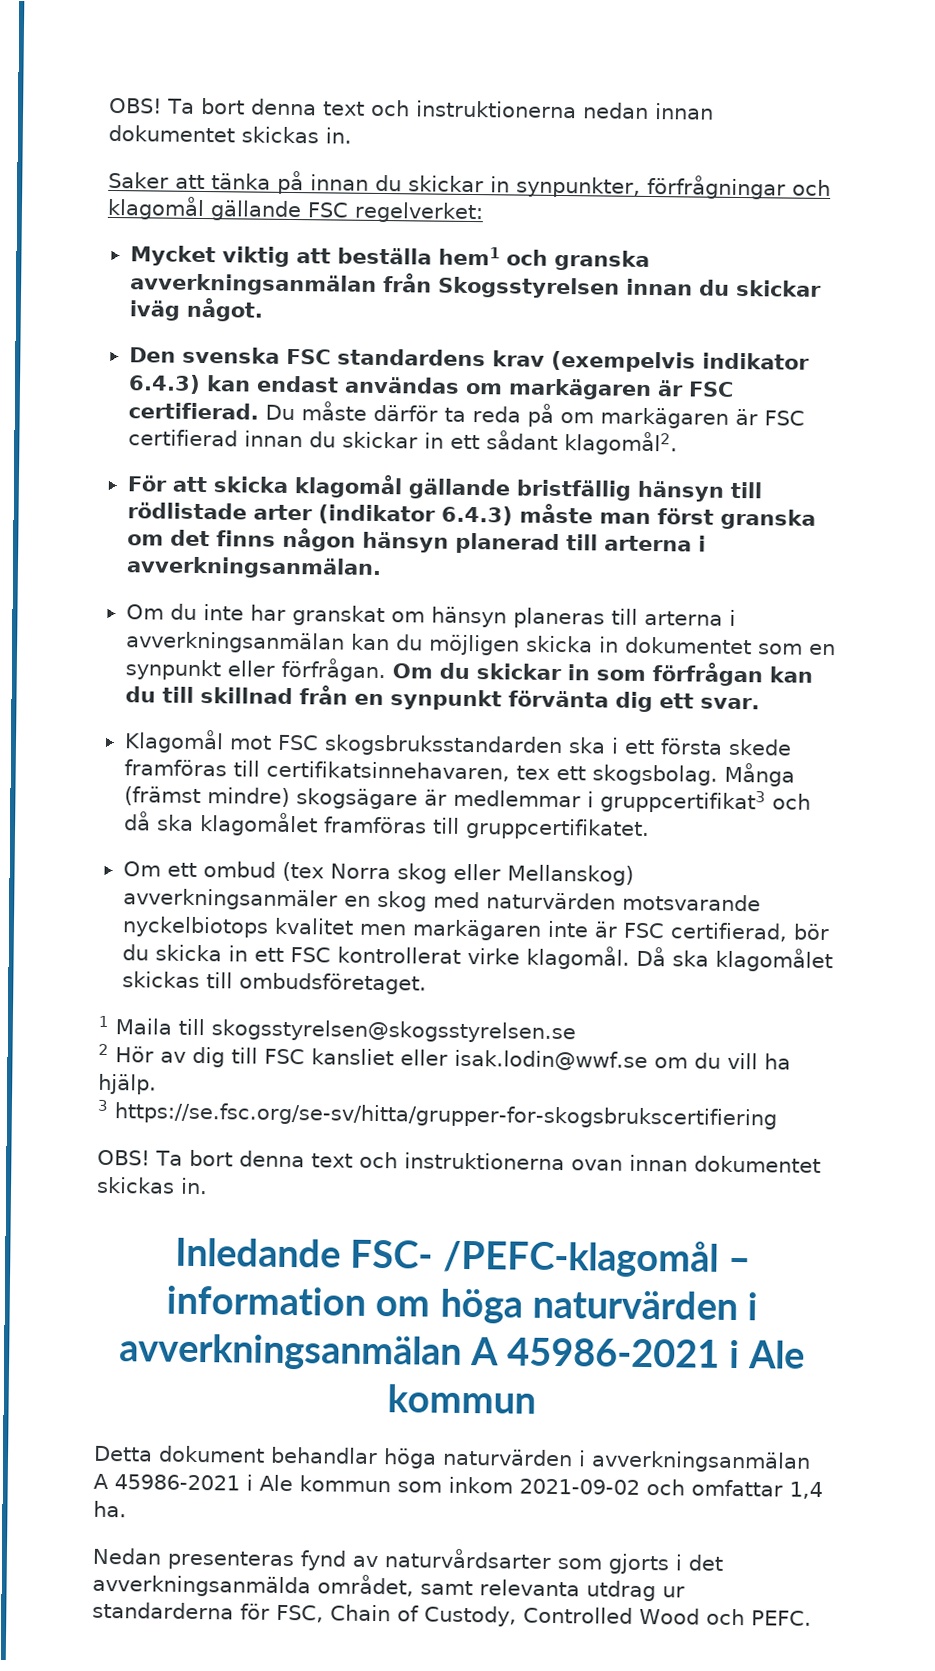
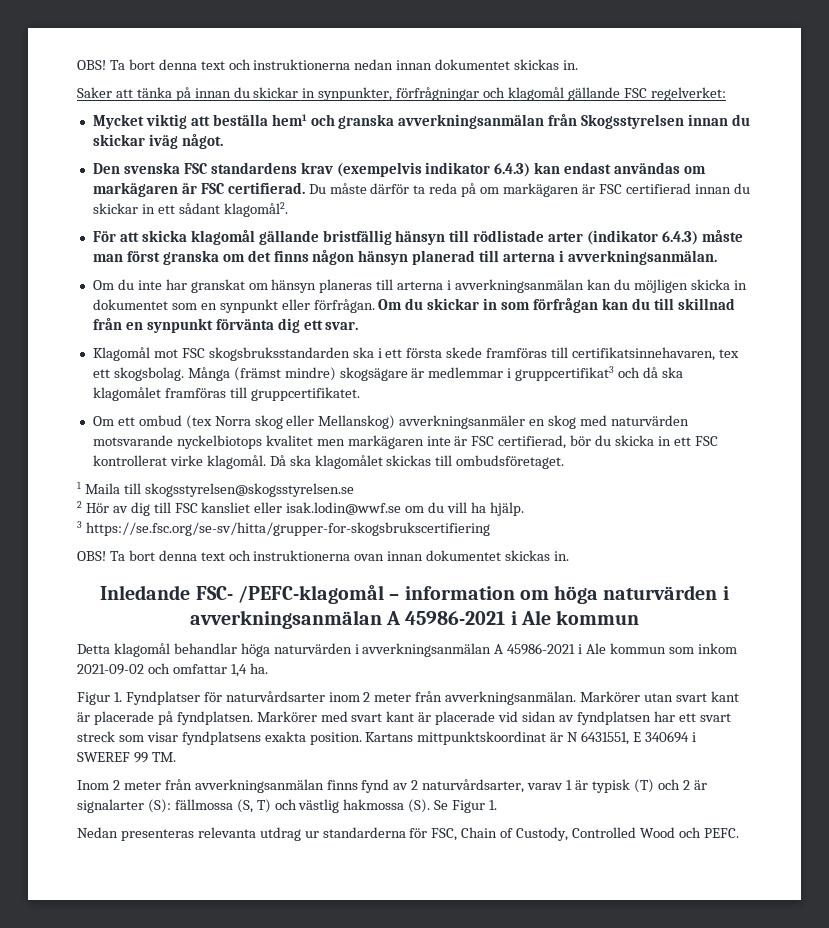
- Detta dokument behandlar höga naturvärden i avverkningsanmälan A 45986-2021 i Ale kommun som inkom 2021-09-02 och omfattar 1,4 ha.
+ Detta klagomål behandlar höga naturvärden i avverkningsanmälan A 45986-2021 i Ale kommun som inkom 2021-09-02 och omfattar 1,4 ha.
- Nedan presenteras fynd av naturvårdsarter som gjorts i det avverkningsanmälda området, samt relevanta utdrag ur standarderna för FSC, Chain of Custody, Controlled Wood och PEFC.
+ Figur 1. Fyndplatser för naturvårdsarter inom 2 meter från avverkningsanmälan. Markörer utan svart kant är placerade på fyndplatsen. Markörer med svart kant är placerade vid sidan av fyndplatsen har ett svart streck som visar fyndplatsens exakta position. Kartans mittpunktskoordinat är N 6431551, E 340694 i SWEREF 99 TM.
+ Inom 2 meter från avverkningsanmälan finns fynd av 2 naturvårdsarter, varav 1 är typisk (T) och 2 är signalarter (S): fällmossa (S, T) och västlig hakmossa (S). Se Figur 1.
+ Nedan presenteras relevanta utdrag ur standarderna för FSC, Chain of Custody, Controlled Wood och PEFC.

